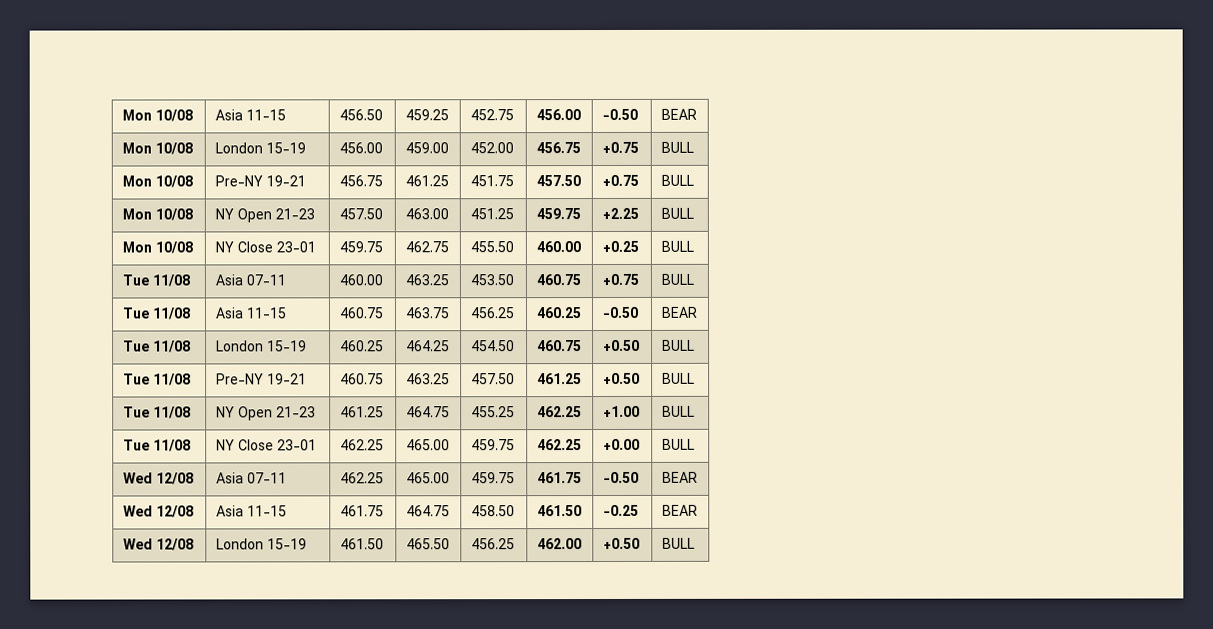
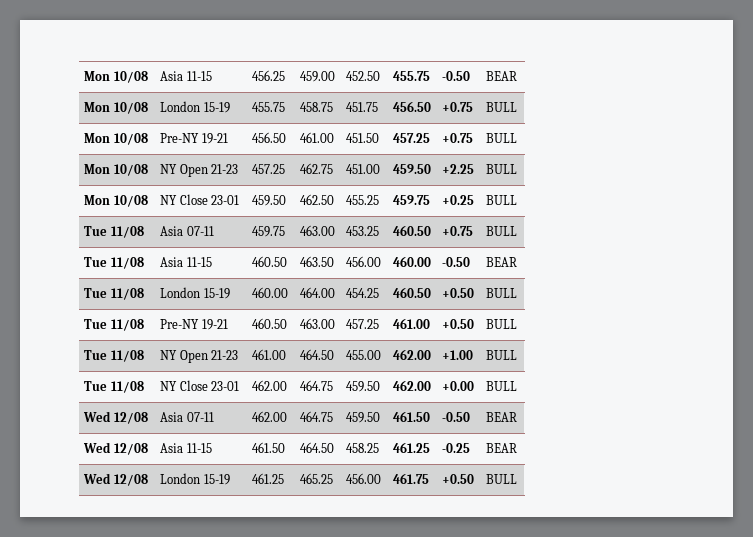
- Mon 10/08 | Asia 11-15 | 456.50 | 459.25 | 452.75 | 456.00 | -0.50 | BEAR
+ Mon 10/08 | Asia 11-15 | 456.25 | 459.00 | 452.50 | 455.75 | -0.50 | BEAR
- Mon 10/08 | London 15-19 | 456.00 | 459.00 | 452.00 | 456.75 | +0.75 | BULL
+ Mon 10/08 | London 15-19 | 455.75 | 458.75 | 451.75 | 456.50 | +0.75 | BULL
- Mon 10/08 | Pre-NY 19-21 | 456.75 | 461.25 | 451.75 | 457.50 | +0.75 | BULL
+ Mon 10/08 | Pre-NY 19-21 | 456.50 | 461.00 | 451.50 | 457.25 | +0.75 | BULL
- Mon 10/08 | NY Open 21-23 | 457.50 | 463.00 | 451.25 | 459.75 | +2.25 | BULL
+ Mon 10/08 | NY Open 21-23 | 457.25 | 462.75 | 451.00 | 459.50 | +2.25 | BULL
- Mon 10/08 | NY Close 23-01 | 459.75 | 462.75 | 455.50 | 460.00 | +0.25 | BULL
+ Mon 10/08 | NY Close 23-01 | 459.50 | 462.50 | 455.25 | 459.75 | +0.25 | BULL
- Tue 11/08 | Asia 07-11 | 460.00 | 463.25 | 453.50 | 460.75 | +0.75 | BULL
+ Tue 11/08 | Asia 07-11 | 459.75 | 463.00 | 453.25 | 460.50 | +0.75 | BULL
- Tue 11/08 | Asia 11-15 | 460.75 | 463.75 | 456.25 | 460.25 | -0.50 | BEAR
+ Tue 11/08 | Asia 11-15 | 460.50 | 463.50 | 456.00 | 460.00 | -0.50 | BEAR
- Tue 11/08 | London 15-19 | 460.25 | 464.25 | 454.50 | 460.75 | +0.50 | BULL
+ Tue 11/08 | London 15-19 | 460.00 | 464.00 | 454.25 | 460.50 | +0.50 | BULL
- Tue 11/08 | Pre-NY 19-21 | 460.75 | 463.25 | 457.50 | 461.25 | +0.50 | BULL
+ Tue 11/08 | Pre-NY 19-21 | 460.50 | 463.00 | 457.25 | 461.00 | +0.50 | BULL
- Tue 11/08 | NY Open 21-23 | 461.25 | 464.75 | 455.25 | 462.25 | +1.00 | BULL
+ Tue 11/08 | NY Open 21-23 | 461.00 | 464.50 | 455.00 | 462.00 | +1.00 | BULL
- Tue 11/08 | NY Close 23-01 | 462.25 | 465.00 | 459.75 | 462.25 | +0.00 | BULL
+ Tue 11/08 | NY Close 23-01 | 462.00 | 464.75 | 459.50 | 462.00 | +0.00 | BULL
- Wed 12/08 | Asia 07-11 | 462.25 | 465.00 | 459.75 | 461.75 | -0.50 | BEAR
+ Wed 12/08 | Asia 07-11 | 462.00 | 464.75 | 459.50 | 461.50 | -0.50 | BEAR
- Wed 12/08 | Asia 11-15 | 461.75 | 464.75 | 458.50 | 461.50 | -0.25 | BEAR
+ Wed 12/08 | Asia 11-15 | 461.50 | 464.50 | 458.25 | 461.25 | -0.25 | BEAR
- Wed 12/08 | London 15-19 | 461.50 | 465.50 | 456.25 | 462.00 | +0.50 | BULL
+ Wed 12/08 | London 15-19 | 461.25 | 465.25 | 456.00 | 461.75 | +0.50 | BULL

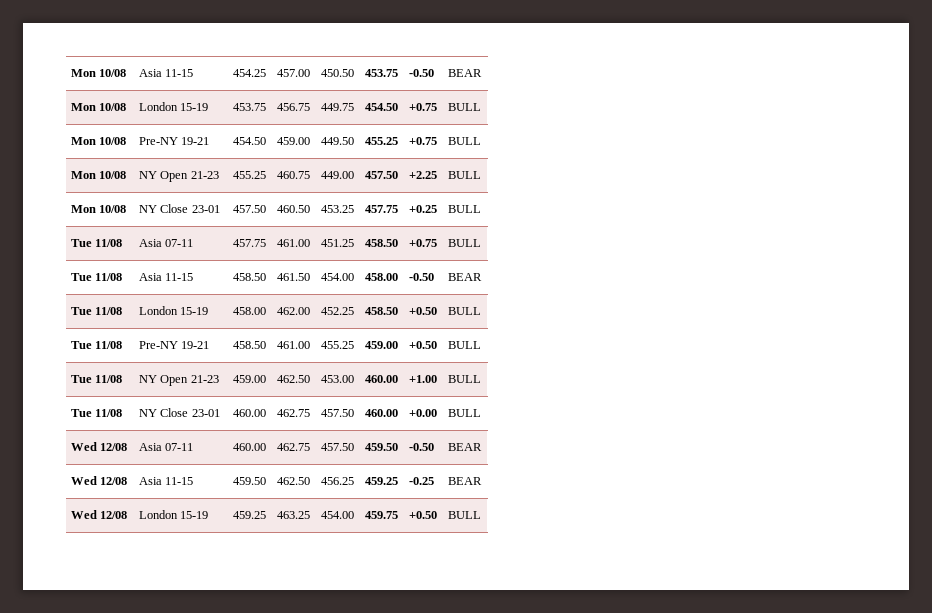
- Mon 10/08 | Asia 11-15 | 456.25 | 459.00 | 452.50 | 455.75 | -0.50 | BEAR
+ Mon 10/08 | Asia 11-15 | 454.25 | 457.00 | 450.50 | 453.75 | -0.50 | BEAR
- Mon 10/08 | London 15-19 | 455.75 | 458.75 | 451.75 | 456.50 | +0.75 | BULL
+ Mon 10/08 | London 15-19 | 453.75 | 456.75 | 449.75 | 454.50 | +0.75 | BULL
- Mon 10/08 | Pre-NY 19-21 | 456.50 | 461.00 | 451.50 | 457.25 | +0.75 | BULL
+ Mon 10/08 | Pre-NY 19-21 | 454.50 | 459.00 | 449.50 | 455.25 | +0.75 | BULL
- Mon 10/08 | NY Open 21-23 | 457.25 | 462.75 | 451.00 | 459.50 | +2.25 | BULL
+ Mon 10/08 | NY Open 21-23 | 455.25 | 460.75 | 449.00 | 457.50 | +2.25 | BULL
- Mon 10/08 | NY Close 23-01 | 459.50 | 462.50 | 455.25 | 459.75 | +0.25 | BULL
+ Mon 10/08 | NY Close 23-01 | 457.50 | 460.50 | 453.25 | 457.75 | +0.25 | BULL
- Tue 11/08 | Asia 07-11 | 459.75 | 463.00 | 453.25 | 460.50 | +0.75 | BULL
+ Tue 11/08 | Asia 07-11 | 457.75 | 461.00 | 451.25 | 458.50 | +0.75 | BULL
- Tue 11/08 | Asia 11-15 | 460.50 | 463.50 | 456.00 | 460.00 | -0.50 | BEAR
+ Tue 11/08 | Asia 11-15 | 458.50 | 461.50 | 454.00 | 458.00 | -0.50 | BEAR
- Tue 11/08 | London 15-19 | 460.00 | 464.00 | 454.25 | 460.50 | +0.50 | BULL
+ Tue 11/08 | London 15-19 | 458.00 | 462.00 | 452.25 | 458.50 | +0.50 | BULL
- Tue 11/08 | Pre-NY 19-21 | 460.50 | 463.00 | 457.25 | 461.00 | +0.50 | BULL
+ Tue 11/08 | Pre-NY 19-21 | 458.50 | 461.00 | 455.25 | 459.00 | +0.50 | BULL
- Tue 11/08 | NY Open 21-23 | 461.00 | 464.50 | 455.00 | 462.00 | +1.00 | BULL
+ Tue 11/08 | NY Open 21-23 | 459.00 | 462.50 | 453.00 | 460.00 | +1.00 | BULL
- Tue 11/08 | NY Close 23-01 | 462.00 | 464.75 | 459.50 | 462.00 | +0.00 | BULL
+ Tue 11/08 | NY Close 23-01 | 460.00 | 462.75 | 457.50 | 460.00 | +0.00 | BULL
- Wed 12/08 | Asia 07-11 | 462.00 | 464.75 | 459.50 | 461.50 | -0.50 | BEAR
+ Wed 12/08 | Asia 07-11 | 460.00 | 462.75 | 457.50 | 459.50 | -0.50 | BEAR
- Wed 12/08 | Asia 11-15 | 461.50 | 464.50 | 458.25 | 461.25 | -0.25 | BEAR
+ Wed 12/08 | Asia 11-15 | 459.50 | 462.50 | 456.25 | 459.25 | -0.25 | BEAR
- Wed 12/08 | London 15-19 | 461.25 | 465.25 | 456.00 | 461.75 | +0.50 | BULL
+ Wed 12/08 | London 15-19 | 459.25 | 463.25 | 454.00 | 459.75 | +0.50 | BULL

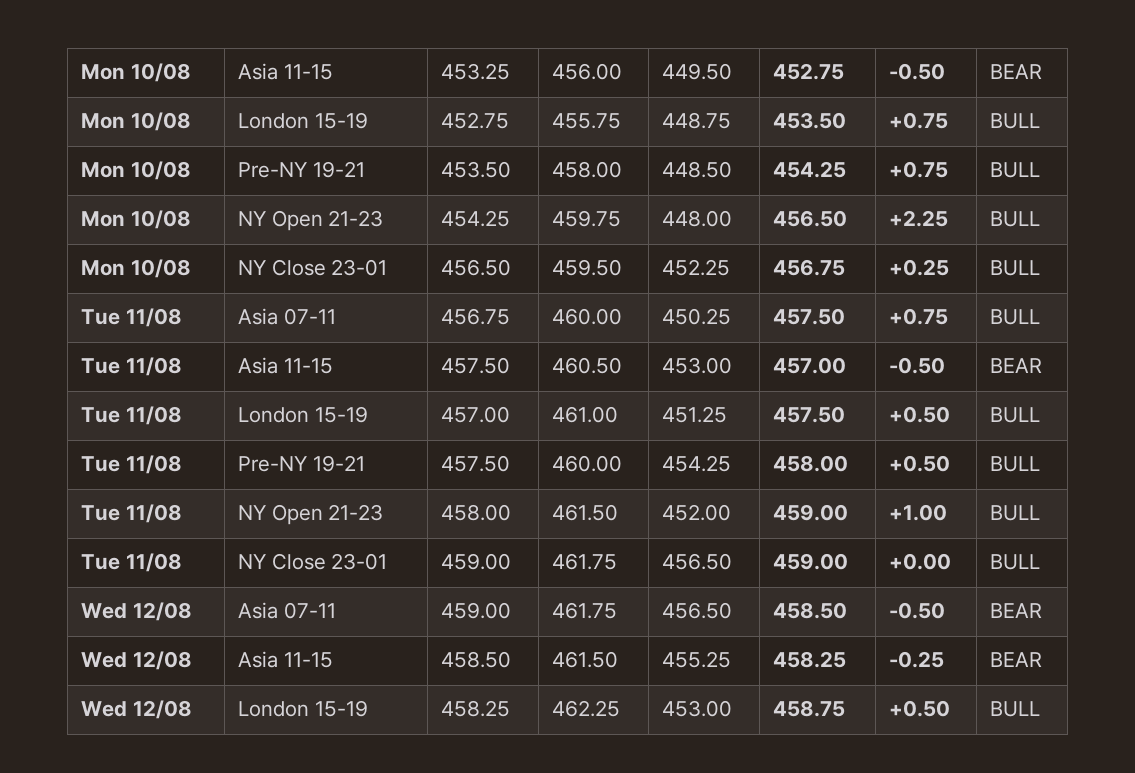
- Mon 10/08 | Asia 11-15 | 454.25 | 457.00 | 450.50 | 453.75 | -0.50 | BEAR
+ Mon 10/08 | Asia 11-15 | 453.25 | 456.00 | 449.50 | 452.75 | -0.50 | BEAR
- Mon 10/08 | London 15-19 | 453.75 | 456.75 | 449.75 | 454.50 | +0.75 | BULL
+ Mon 10/08 | London 15-19 | 452.75 | 455.75 | 448.75 | 453.50 | +0.75 | BULL
- Mon 10/08 | Pre-NY 19-21 | 454.50 | 459.00 | 449.50 | 455.25 | +0.75 | BULL
+ Mon 10/08 | Pre-NY 19-21 | 453.50 | 458.00 | 448.50 | 454.25 | +0.75 | BULL
- Mon 10/08 | NY Open 21-23 | 455.25 | 460.75 | 449.00 | 457.50 | +2.25 | BULL
+ Mon 10/08 | NY Open 21-23 | 454.25 | 459.75 | 448.00 | 456.50 | +2.25 | BULL
- Mon 10/08 | NY Close 23-01 | 457.50 | 460.50 | 453.25 | 457.75 | +0.25 | BULL
+ Mon 10/08 | NY Close 23-01 | 456.50 | 459.50 | 452.25 | 456.75 | +0.25 | BULL
- Tue 11/08 | Asia 07-11 | 457.75 | 461.00 | 451.25 | 458.50 | +0.75 | BULL
+ Tue 11/08 | Asia 07-11 | 456.75 | 460.00 | 450.25 | 457.50 | +0.75 | BULL
- Tue 11/08 | Asia 11-15 | 458.50 | 461.50 | 454.00 | 458.00 | -0.50 | BEAR
+ Tue 11/08 | Asia 11-15 | 457.50 | 460.50 | 453.00 | 457.00 | -0.50 | BEAR
- Tue 11/08 | London 15-19 | 458.00 | 462.00 | 452.25 | 458.50 | +0.50 | BULL
+ Tue 11/08 | London 15-19 | 457.00 | 461.00 | 451.25 | 457.50 | +0.50 | BULL
- Tue 11/08 | Pre-NY 19-21 | 458.50 | 461.00 | 455.25 | 459.00 | +0.50 | BULL
+ Tue 11/08 | Pre-NY 19-21 | 457.50 | 460.00 | 454.25 | 458.00 | +0.50 | BULL
- Tue 11/08 | NY Open 21-23 | 459.00 | 462.50 | 453.00 | 460.00 | +1.00 | BULL
+ Tue 11/08 | NY Open 21-23 | 458.00 | 461.50 | 452.00 | 459.00 | +1.00 | BULL
- Tue 11/08 | NY Close 23-01 | 460.00 | 462.75 | 457.50 | 460.00 | +0.00 | BULL
+ Tue 11/08 | NY Close 23-01 | 459.00 | 461.75 | 456.50 | 459.00 | +0.00 | BULL
- Wed 12/08 | Asia 07-11 | 460.00 | 462.75 | 457.50 | 459.50 | -0.50 | BEAR
+ Wed 12/08 | Asia 07-11 | 459.00 | 461.75 | 456.50 | 458.50 | -0.50 | BEAR
- Wed 12/08 | Asia 11-15 | 459.50 | 462.50 | 456.25 | 459.25 | -0.25 | BEAR
+ Wed 12/08 | Asia 11-15 | 458.50 | 461.50 | 455.25 | 458.25 | -0.25 | BEAR
- Wed 12/08 | London 15-19 | 459.25 | 463.25 | 454.00 | 459.75 | +0.50 | BULL
+ Wed 12/08 | London 15-19 | 458.25 | 462.25 | 453.00 | 458.75 | +0.50 | BULL

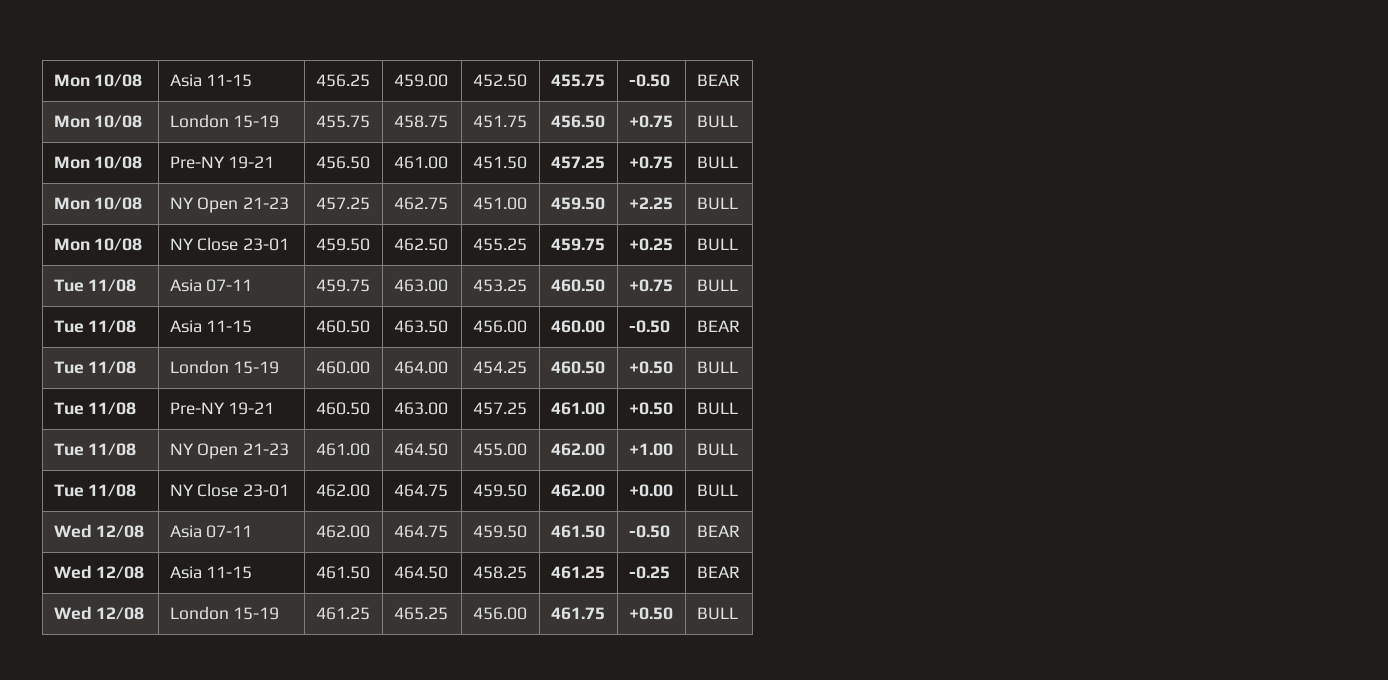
- Mon 10/08 | Asia 11-15 | 453.25 | 456.00 | 449.50 | 452.75 | -0.50 | BEAR
+ Mon 10/08 | Asia 11-15 | 456.25 | 459.00 | 452.50 | 455.75 | -0.50 | BEAR
- Mon 10/08 | London 15-19 | 452.75 | 455.75 | 448.75 | 453.50 | +0.75 | BULL
+ Mon 10/08 | London 15-19 | 455.75 | 458.75 | 451.75 | 456.50 | +0.75 | BULL
- Mon 10/08 | Pre-NY 19-21 | 453.50 | 458.00 | 448.50 | 454.25 | +0.75 | BULL
+ Mon 10/08 | Pre-NY 19-21 | 456.50 | 461.00 | 451.50 | 457.25 | +0.75 | BULL
- Mon 10/08 | NY Open 21-23 | 454.25 | 459.75 | 448.00 | 456.50 | +2.25 | BULL
+ Mon 10/08 | NY Open 21-23 | 457.25 | 462.75 | 451.00 | 459.50 | +2.25 | BULL
- Mon 10/08 | NY Close 23-01 | 456.50 | 459.50 | 452.25 | 456.75 | +0.25 | BULL
+ Mon 10/08 | NY Close 23-01 | 459.50 | 462.50 | 455.25 | 459.75 | +0.25 | BULL
- Tue 11/08 | Asia 07-11 | 456.75 | 460.00 | 450.25 | 457.50 | +0.75 | BULL
+ Tue 11/08 | Asia 07-11 | 459.75 | 463.00 | 453.25 | 460.50 | +0.75 | BULL
- Tue 11/08 | Asia 11-15 | 457.50 | 460.50 | 453.00 | 457.00 | -0.50 | BEAR
+ Tue 11/08 | Asia 11-15 | 460.50 | 463.50 | 456.00 | 460.00 | -0.50 | BEAR
- Tue 11/08 | London 15-19 | 457.00 | 461.00 | 451.25 | 457.50 | +0.50 | BULL
+ Tue 11/08 | London 15-19 | 460.00 | 464.00 | 454.25 | 460.50 | +0.50 | BULL
- Tue 11/08 | Pre-NY 19-21 | 457.50 | 460.00 | 454.25 | 458.00 | +0.50 | BULL
+ Tue 11/08 | Pre-NY 19-21 | 460.50 | 463.00 | 457.25 | 461.00 | +0.50 | BULL
- Tue 11/08 | NY Open 21-23 | 458.00 | 461.50 | 452.00 | 459.00 | +1.00 | BULL
+ Tue 11/08 | NY Open 21-23 | 461.00 | 464.50 | 455.00 | 462.00 | +1.00 | BULL
- Tue 11/08 | NY Close 23-01 | 459.00 | 461.75 | 456.50 | 459.00 | +0.00 | BULL
+ Tue 11/08 | NY Close 23-01 | 462.00 | 464.75 | 459.50 | 462.00 | +0.00 | BULL
- Wed 12/08 | Asia 07-11 | 459.00 | 461.75 | 456.50 | 458.50 | -0.50 | BEAR
+ Wed 12/08 | Asia 07-11 | 462.00 | 464.75 | 459.50 | 461.50 | -0.50 | BEAR
- Wed 12/08 | Asia 11-15 | 458.50 | 461.50 | 455.25 | 458.25 | -0.25 | BEAR
+ Wed 12/08 | Asia 11-15 | 461.50 | 464.50 | 458.25 | 461.25 | -0.25 | BEAR
- Wed 12/08 | London 15-19 | 458.25 | 462.25 | 453.00 | 458.75 | +0.50 | BULL
+ Wed 12/08 | London 15-19 | 461.25 | 465.25 | 456.00 | 461.75 | +0.50 | BULL

